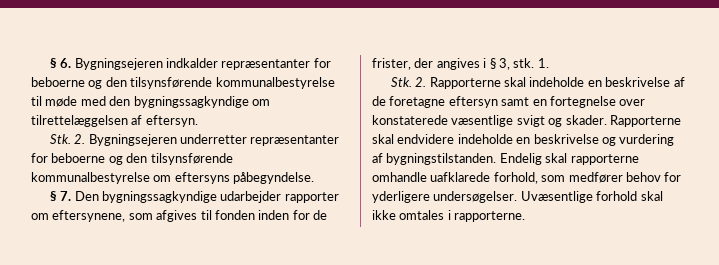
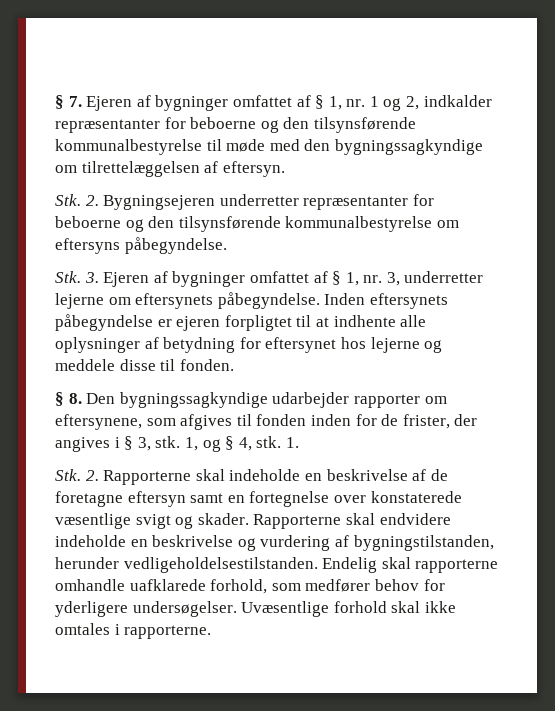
- § 6. Bygningsejeren indkalder repræsentanter for beboerne og den tilsynsførende kommunalbestyrelse til møde med den bygningssagkyndige om tilrettelæggelsen af eftersyn.
+ § 7. Ejeren af bygninger omfattet af § 1, nr. 1 og 2, indkalder repræsentanter for beboerne og den tilsynsførende kommunalbestyrelse til møde med den bygningssagkyndige om tilrettelæggelsen af eftersyn.
- § 7. Den bygningssagkyndige udarbejder rapporter om eftersynene, som afgives til fonden inden for de frister, der angives i § 3, stk.
+ Stk. 3. Ejeren af bygninger omfattet af § 1, nr. 3, underretter lejerne om eftersynets påbegyndelse. Inden eftersynets påbegyndelse er ejeren forpligtet til at indhente alle oplysninger af betydning for eftersynet hos lejerne og meddele disse til fonden.
+ § 8. Den bygningssagkyndige udarbejder rapporter om eftersynene, som afgives til fonden inden for de frister, der angives i § 3, stk.
+ 1, og § 4, stk.
- Rapporterne skal endvidere indeholde en beskrivelse og vurdering af bygningstilstanden.
+ Rapporterne skal endvidere indeholde en beskrivelse og vurdering af bygningstilstanden, herunder vedligeholdelsestilstanden.

